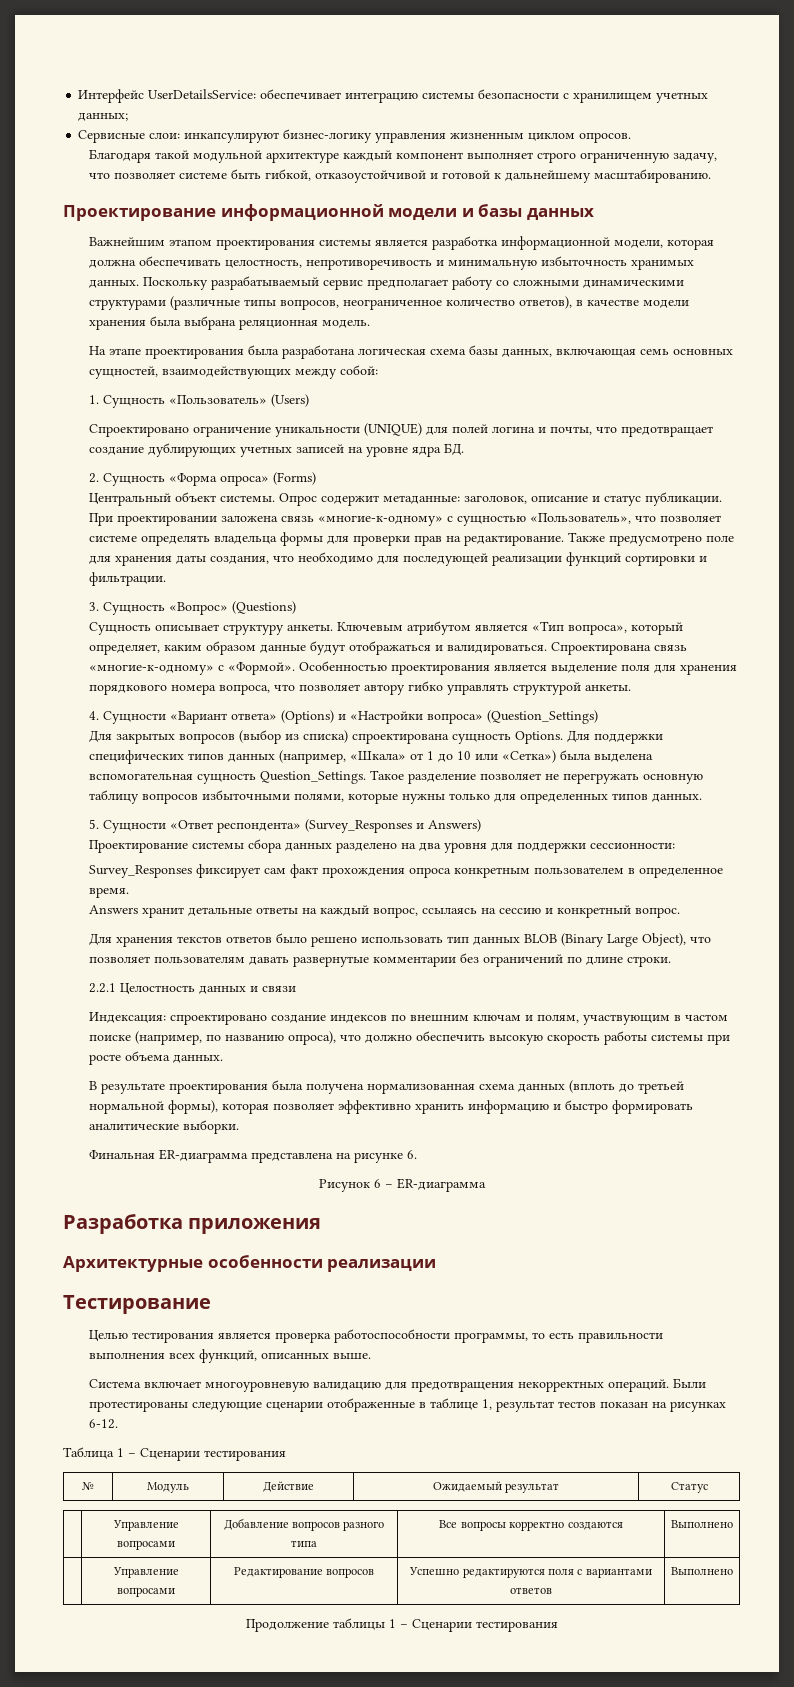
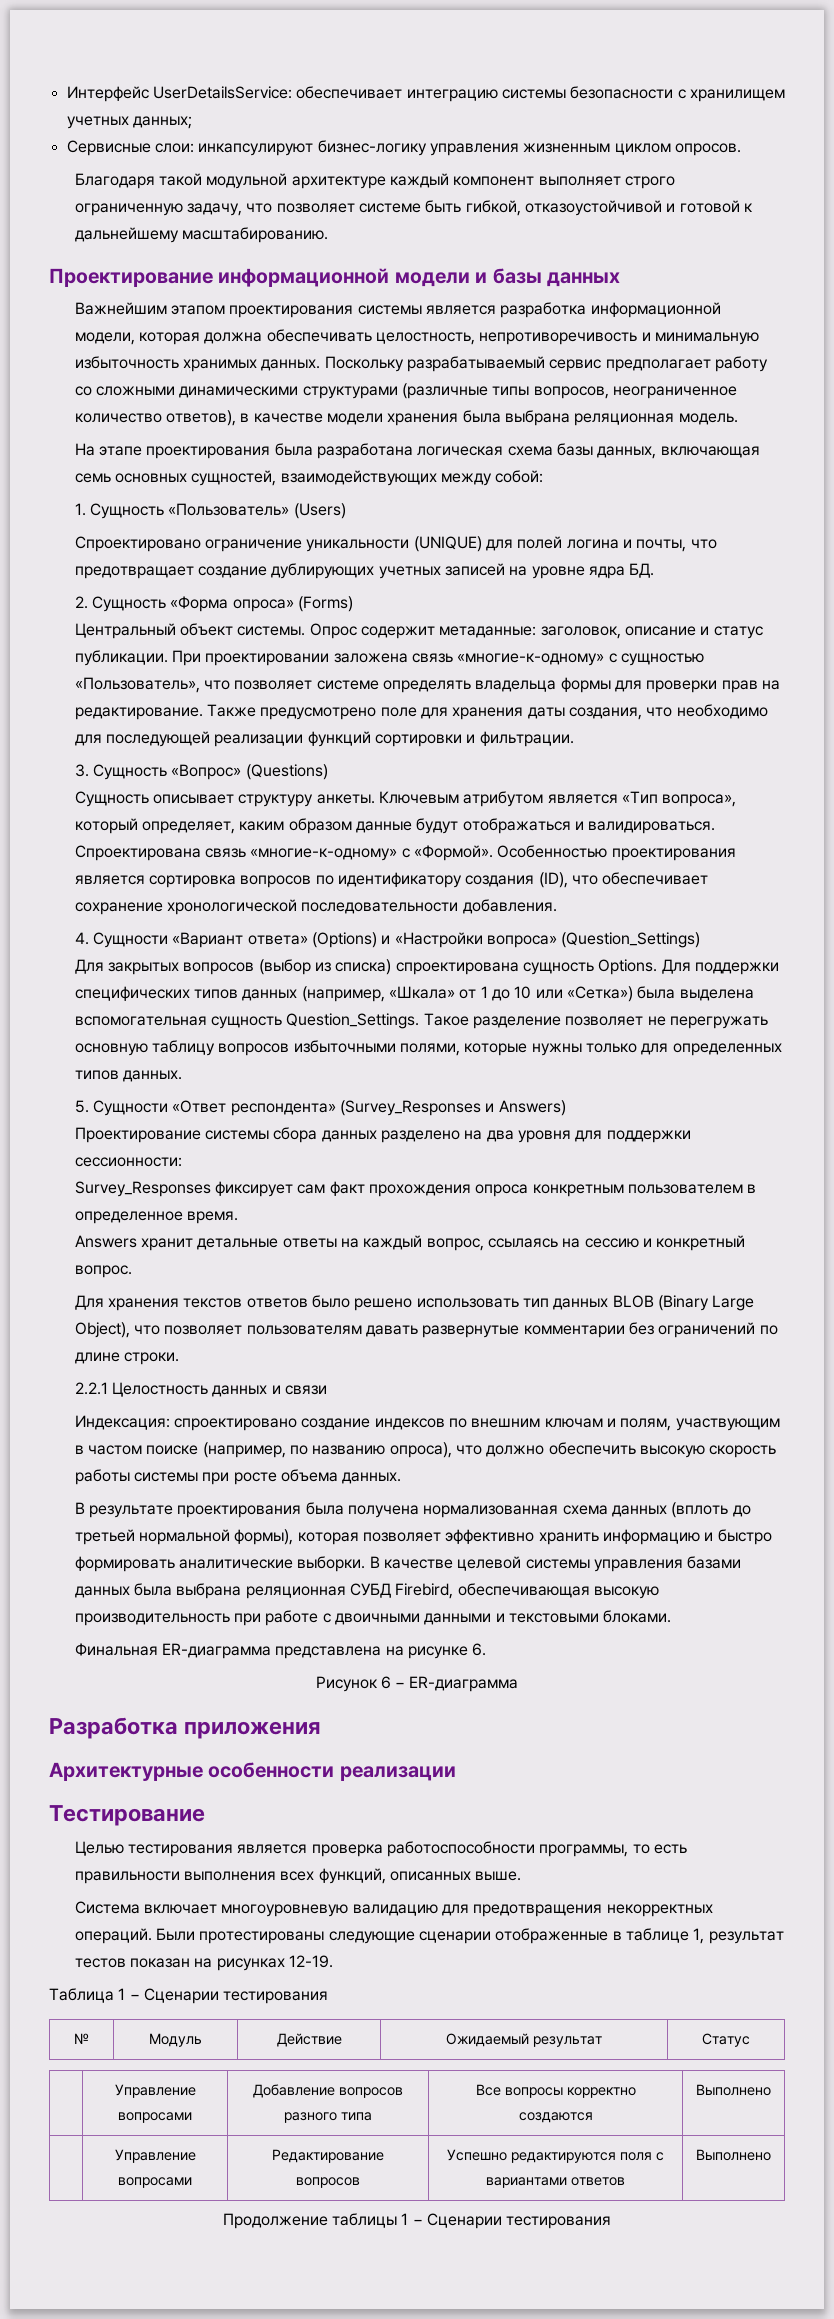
- Особенностью проектирования является выделение поля для хранения порядкового номера вопроса, что позволяет автору гибко управлять структурой анкеты.
+ Особенностью проектирования является сортировка вопросов по идентификатору создания (ID), что обеспечивает сохранение хронологической последовательности добавления.
+ В качестве целевой системы управления базами данных была выбрана реляционная СУБД Firebird, обеспечивающая высокую производительность при работе с двоичными данными и текстовыми блоками.
- Были протестированы следующие сценарии отображенные в таблице 1, результат тестов показан на рисунках 6-12.
+ Были протестированы следующие сценарии отображенные в таблице 1, результат тестов показан на рисунках 12-19.

